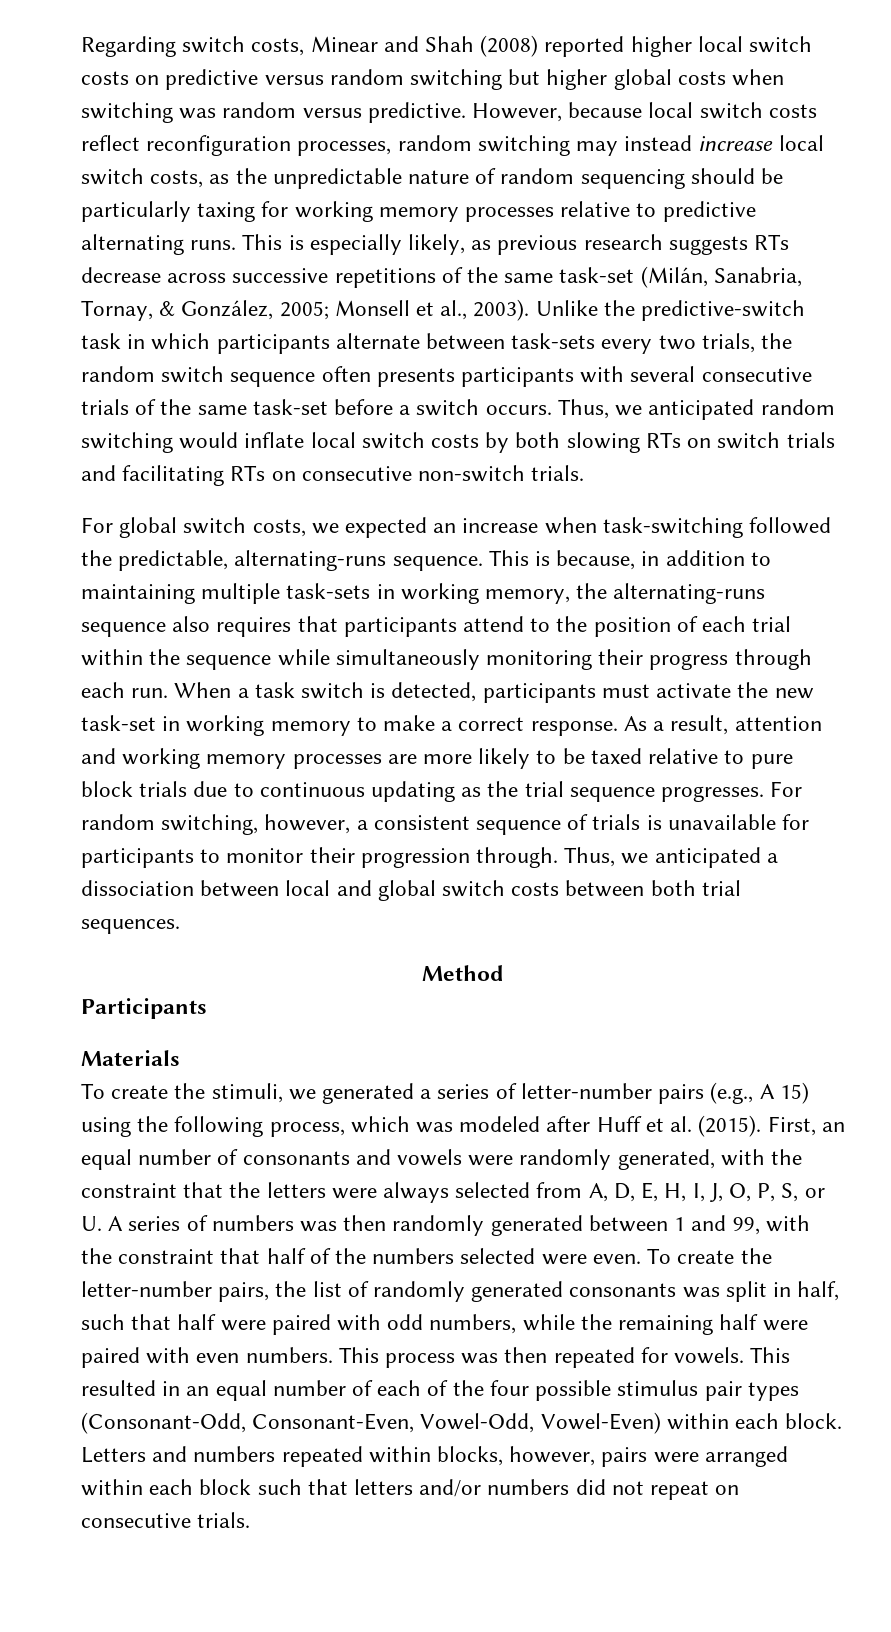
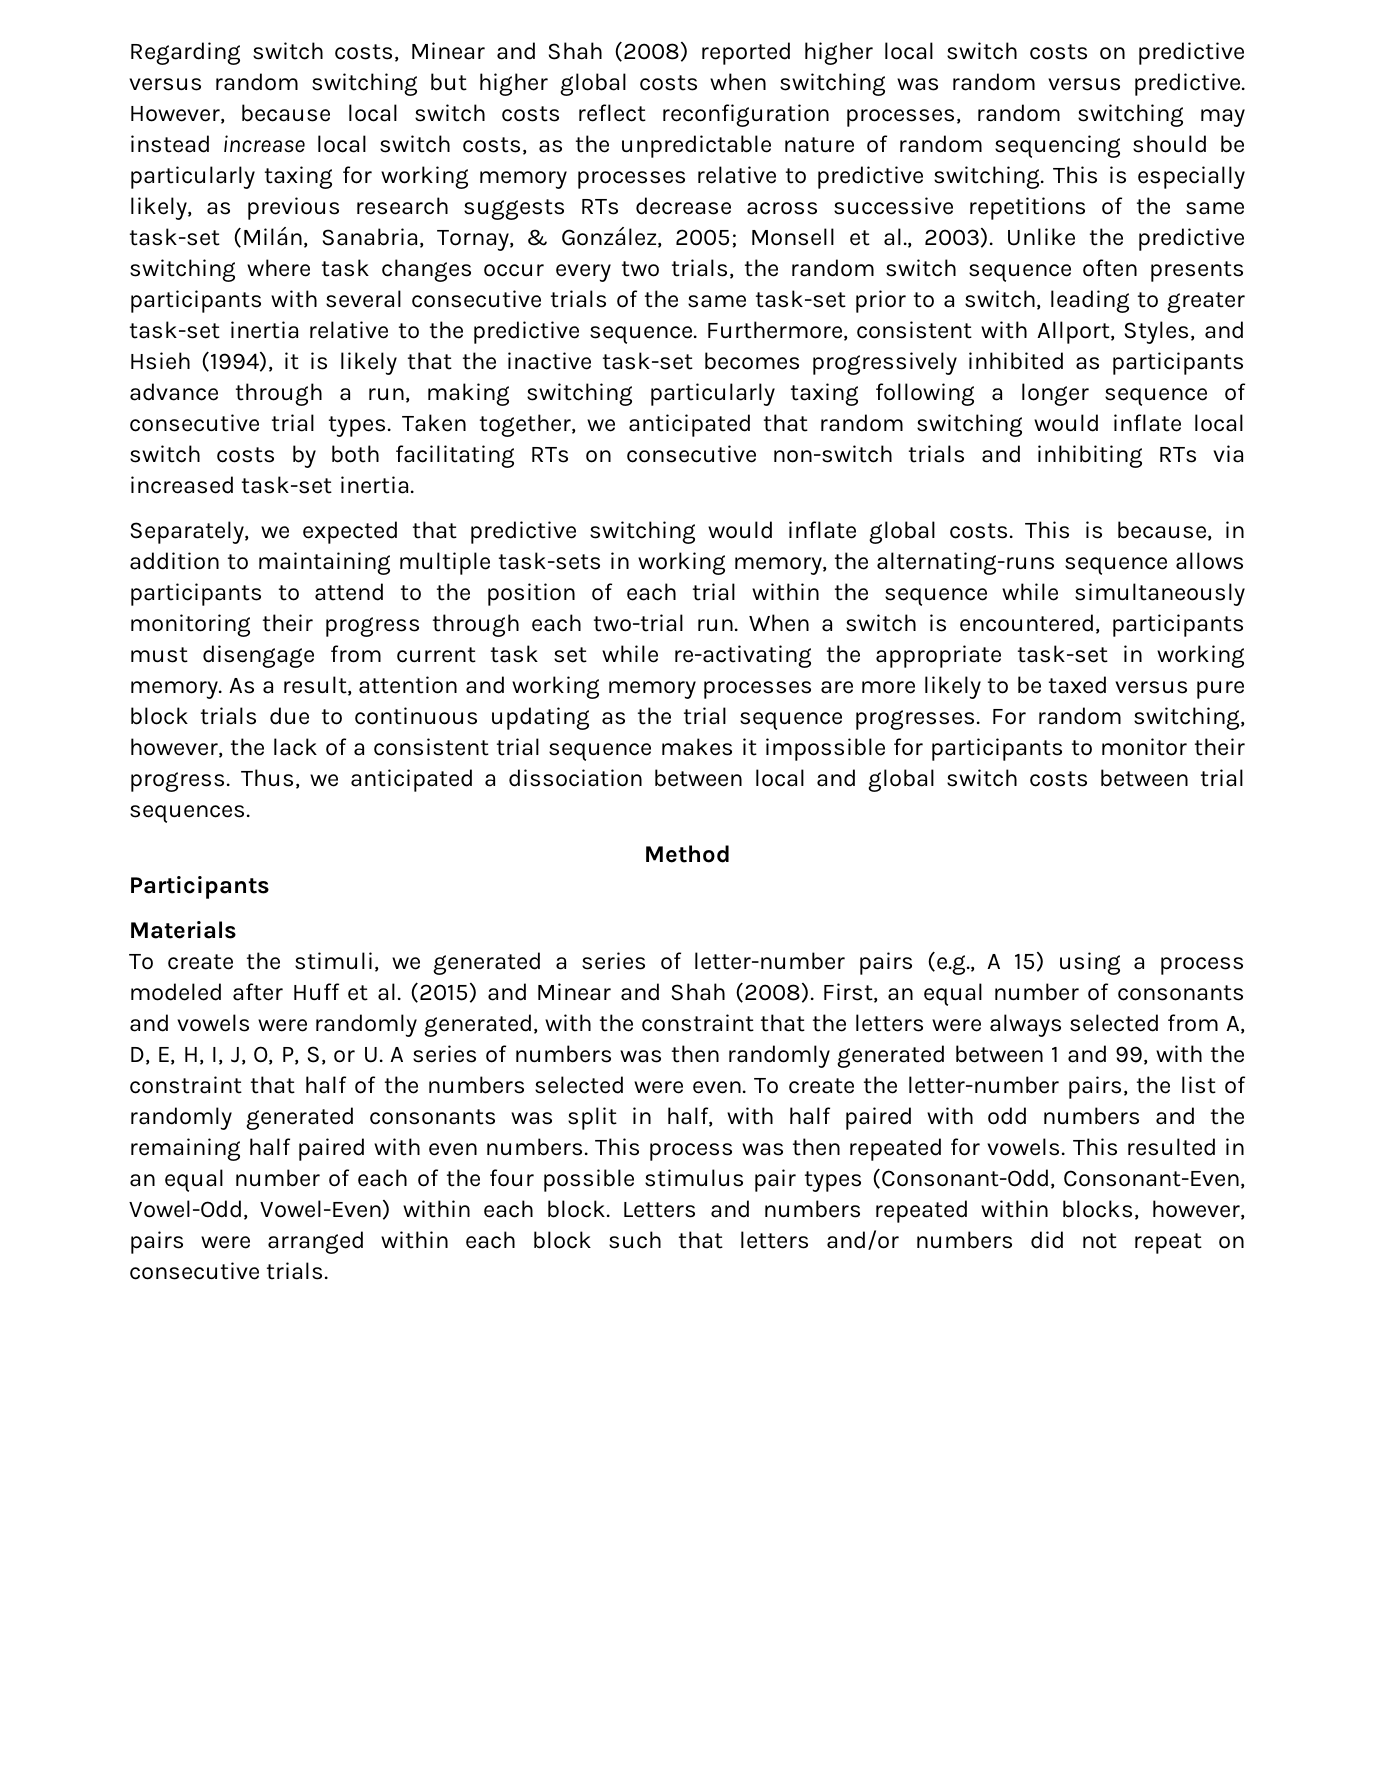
- However, because local switch costs reflect reconfiguration processes, random switching may instead increase local switch costs, as the unpredictable nature of random sequencing should be particularly taxing for working memory processes relative to predictive alternating runs.
+ However, because local switch costs reflect reconfiguration processes, random switching may instead increase local switch costs, as the unpredictable nature of random sequencing should be particularly taxing for working memory processes relative to predictive switching.
- Unlike the predictive-switch task in which participants alternate between task-sets every two trials, the random switch sequence often presents participants with several consecutive trials of the same task-set before a switch occurs. Thus, we anticipated random switching would inflate local switch costs by both slowing RTs on switch trials and facilitating RTs on consecutive non-switch trials.
- For global switch costs, we expected an increase when task-switching followed the predictable, alternating-runs sequence.
+ Unlike the predictive switching where task changes occur every two trials, the random switch sequence often presents participants with several consecutive trials of the same task-set prior to a switch, leading to greater task-set inertia relative to the predictive sequence. Furthermore, consistent with Allport, Styles, and Hsieh (1994), it is likely that the inactive task-set becomes progressively inhibited as participants advance through a run, making switching particularly taxing following a longer sequence of consecutive trial types. Taken together, we anticipated that random switching would inflate local switch costs by both facilitating RTs on consecutive non-switch trials and inhibiting RTs via increased task-set inertia.
+ Separately, we expected that predictive switching would inflate global costs.
- This is because, in addition to maintaining multiple task-sets in working memory, the alternating-runs sequence also requires that participants attend to the position of each trial within the sequence while simultaneously monitoring their progress through each run.
+ This is because, in addition to maintaining multiple task-sets in working memory, the alternating-runs sequence allows participants to attend to the position of each trial within the sequence while simultaneously monitoring their progress through each two-trial run.
- When a task switch is detected, participants must activate the new task-set in working memory to make a correct response.
+ When a switch is encountered, participants must disengage from current task set while re-activating the appropriate task-set in working memory.
- As a result, attention and working memory processes are more likely to be taxed relative to pure block trials due to continuous updating as the trial sequence progresses.
+ As a result, attention and working memory processes are more likely to be taxed versus pure block trials due to continuous updating as the trial sequence progresses.
- For random switching, however, a consistent sequence of trials is unavailable for participants to monitor their progression through.
+ For random switching, however, the lack of a consistent trial sequence makes it impossible for participants to monitor their progress.
- Thus, we anticipated a dissociation between local and global switch costs between both trial sequences.
+ Thus, we anticipated a dissociation between local and global switch costs between trial sequences.
- To create the stimuli, we generated a series of letter-number pairs (e.g., A 15) using the following process, which was modeled after Huff et al. (2015).
+ To create the stimuli, we generated a series of letter-number pairs (e.g., A 15) using a process modeled after Huff et al. (2015) and Minear and Shah (2008).
- To create the letter-number pairs, the list of randomly generated consonants was split in half, such that half were paired with odd numbers, while the remaining half were paired with even numbers.
+ To create the letter-number pairs, the list of randomly generated consonants was split in half, with half paired with odd numbers and the remaining half paired with even numbers.

